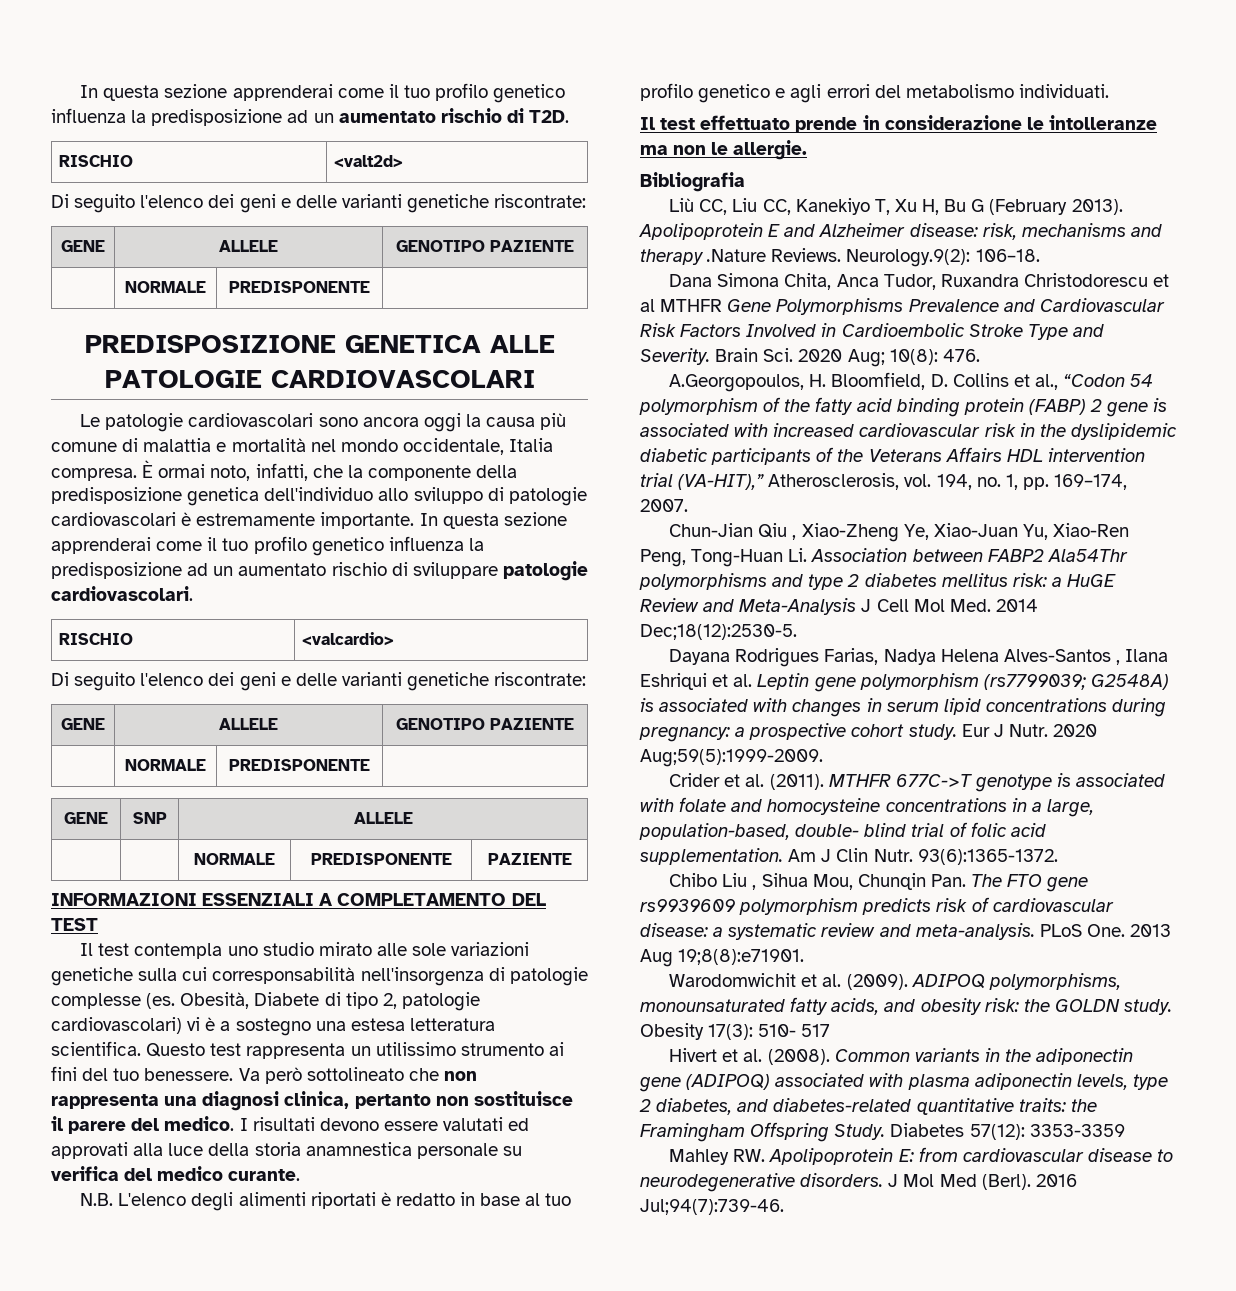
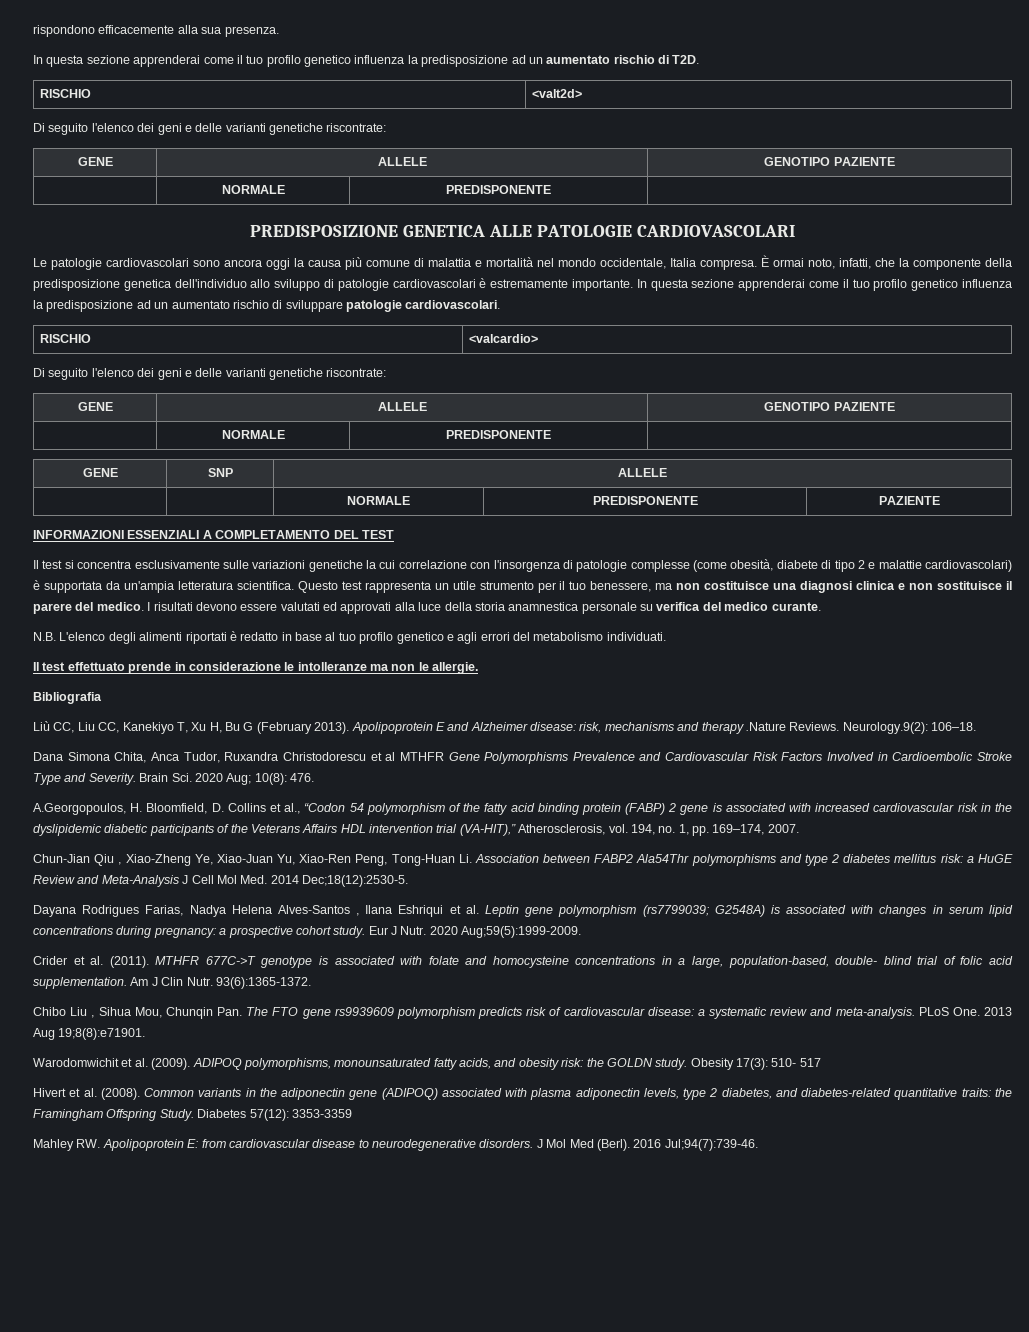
+ rispondono efficacemente alla sua presenza.
- Il test contempla uno studio mirato alle sole variazioni genetiche sulla cui corresponsabilità nell'insorgenza di patologie complesse (es. Obesità, Diabete di tipo 2, patologie cardiovascolari) vi è a sostegno una estesa letteratura scientifica.
+ Il test si concentra esclusivamente sulle variazioni genetiche la cui correlazione con l'insorgenza di patologie complesse (come obesità, diabete di tipo 2 e malattie cardiovascolari) è supportata da un'ampia letteratura scientifica.
- Questo test rappresenta un utilissimo strumento ai fini del tuo benessere. Va però sottolineato che non rappresenta una diagnosi clinica, pertanto non sostituisce il parere del medico.
+ Questo test rappresenta un utile strumento per il tuo benessere, ma non costituisce una diagnosi clinica e non sostituisce il parere del medico.

